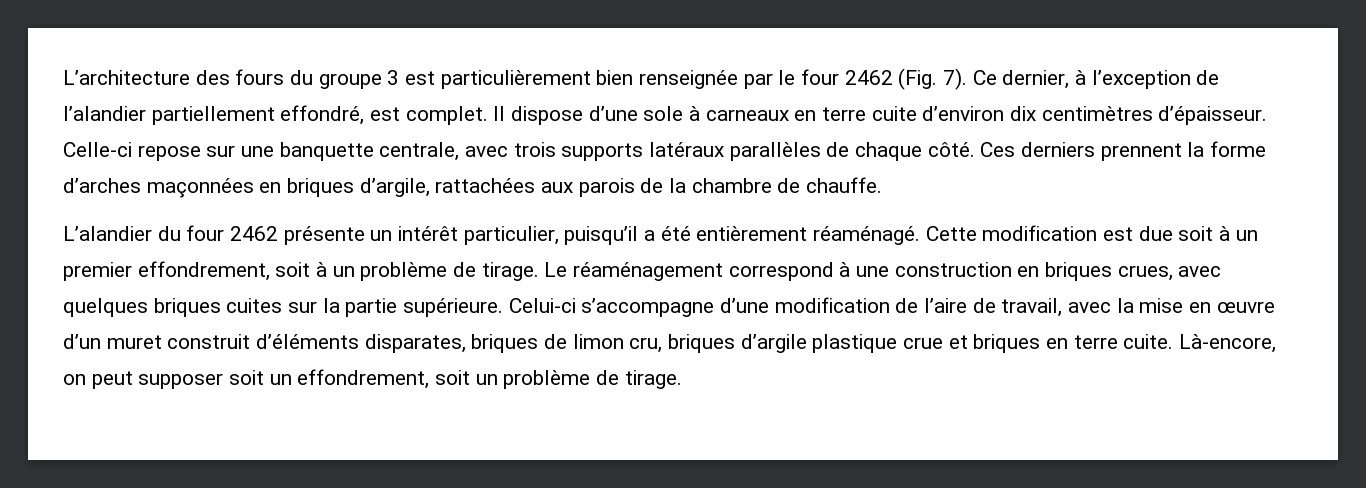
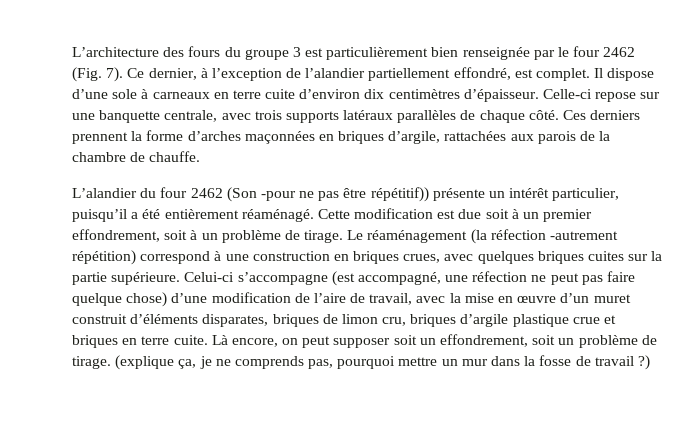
- L’alandier du four 2462 présente un intérêt particulier, puisqu’il a été entièrement réaménagé.
+ L’alandier du four 2462 (Son -pour ne pas être répétitif)) présente un intérêt particulier, puisqu’il a été entièrement réaménagé.
- Le réaménagement correspond à une construction en briques crues, avec quelques briques cuites sur la partie supérieure.
+ Le réaménagement (la réfection -autrement répétition) correspond à une construction en briques crues, avec quelques briques cuites sur la partie supérieure.
- Celui-ci s’accompagne d’une modification de l’aire de travail, avec la mise en œuvre d’un muret construit d’éléments disparates, briques de limon cru, briques d’argile plastique crue et briques en terre cuite.
+ Celui-ci s’accompagne (est accompagné, une réfection ne peut pas faire quelque chose) d’une modification de l’aire de travail, avec la mise en œuvre d’un muret construit d’éléments disparates, briques de limon cru, briques d’argile plastique crue et briques en terre cuite.
- Là-encore, on peut supposer soit un effondrement, soit un problème de tirage.
+ Là encore, on peut supposer soit un effondrement, soit un problème de tirage.
+ (explique ça, je ne comprends pas, pourquoi mettre un mur dans la fosse de travail ?)

